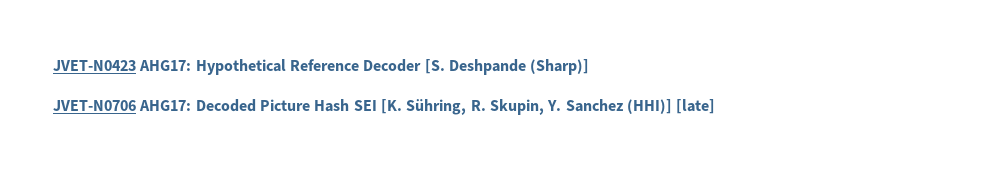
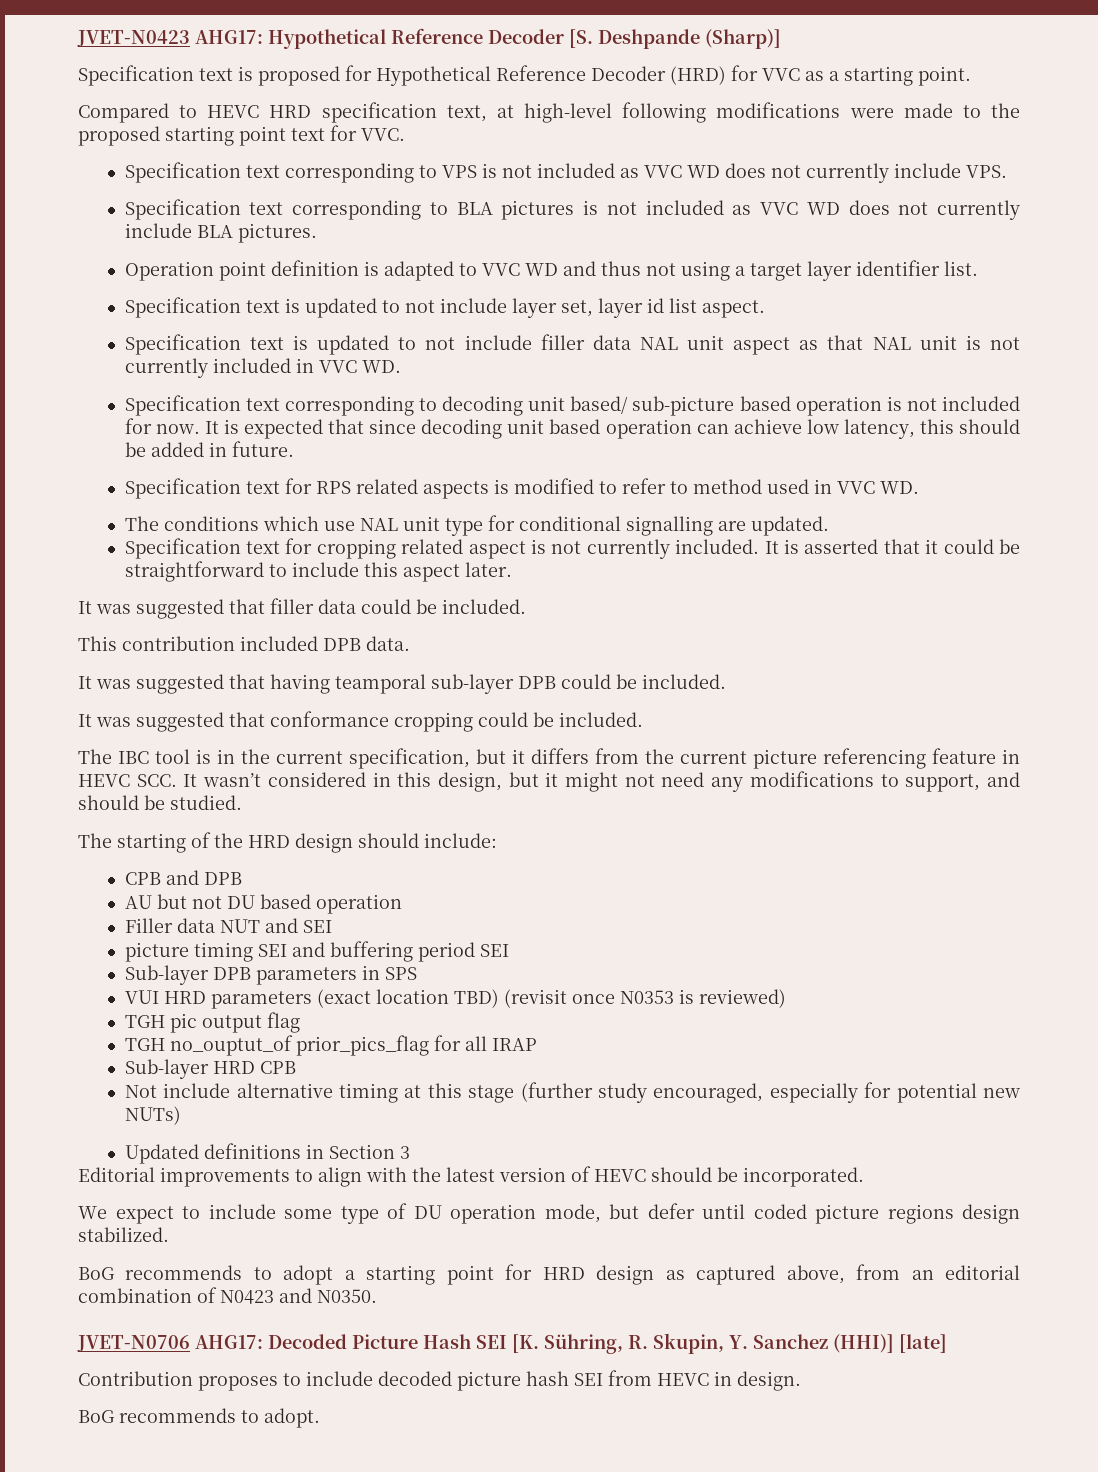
+ Specification text is proposed for Hypothetical Reference Decoder (HRD) for VVC as a starting point.
+ Compared to HEVC HRD specification text, at high-level following modifications were made to the proposed starting point text for VVC.
+ Specification text corresponding to VPS is not included as VVC WD does not currently include VPS.
+ Specification text corresponding to BLA pictures is not included as VVC WD does not currently include BLA pictures.
+ Operation point definition is adapted to VVC WD and thus not using a target layer identifier list.
+ Specification text is updated to not include layer set, layer id list aspect.
+ Specification text is updated to not include filler data NAL unit aspect as that NAL unit is not currently included in VVC WD.
+ Specification text corresponding to decoding unit based/ sub-picture based operation is not included for now. It is expected that since decoding unit based operation can achieve low latency, this should be added in future.
+ Specification text for RPS related aspects is modified to refer to method used in VVC WD.
+ The conditions which use NAL unit type for conditional signalling are updated.
+ Specification text for cropping related aspect is not currently included. It is asserted that it could be straightforward to include this aspect later.
+ It was suggested that filler data could be included.
+ This contribution included DPB data.
+ It was suggested that having teamporal sub-layer DPB could be included.
+ It was suggested that conformance cropping could be included.
+ The IBC tool is in the current specification, but it differs from the current picture referencing feature in HEVC SCC. It wasn’t considered in this design, but it might not need any modifications to support, and should be studied.
+ The starting of the HRD design should include:
+ CPB and DPB
+ AU but not DU based operation
+ Filler data NUT and SEI
+ picture timing SEI and buffering period SEI
+ Sub-layer DPB parameters in SPS
+ VUI HRD parameters (exact location TBD) (revisit once N0353 is reviewed)
+ TGH pic output flag
+ TGH no_ouptut_of prior_pics_flag for all IRAP
+ Sub-layer HRD CPB
+ Not include alternative timing at this stage (further study encouraged, especially for potential new NUTs)
+ Updated definitions in Section 3
+ Editorial improvements to align with the latest version of HEVC should be incorporated.
+ We expect to include some type of DU operation mode, but defer until coded picture regions design stabilized.
+ BoG recommends to adopt a starting point for HRD design as captured above, from an editorial combination of N0423 and N0350.
+ Contribution proposes to include decoded picture hash SEI from HEVC in design.
+ BoG recommends to adopt.

